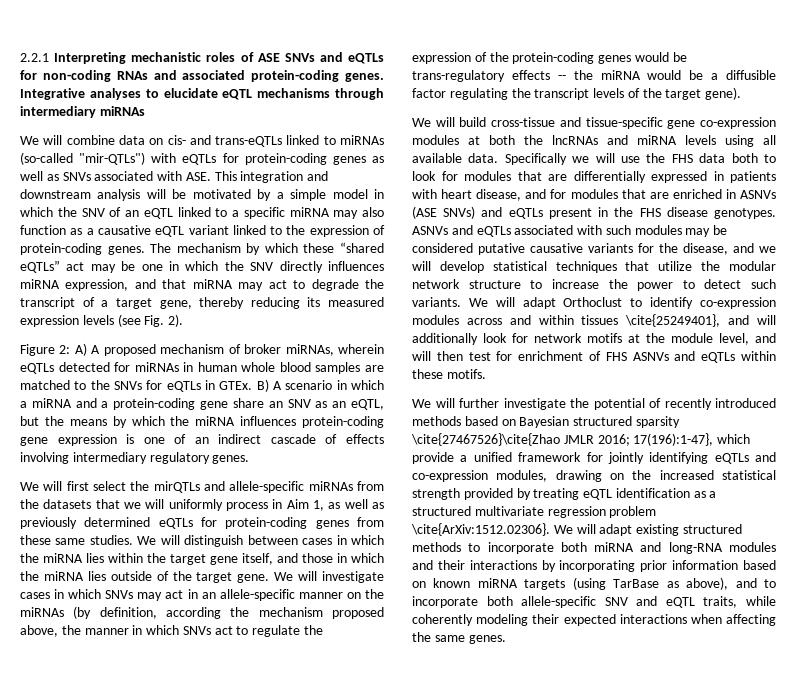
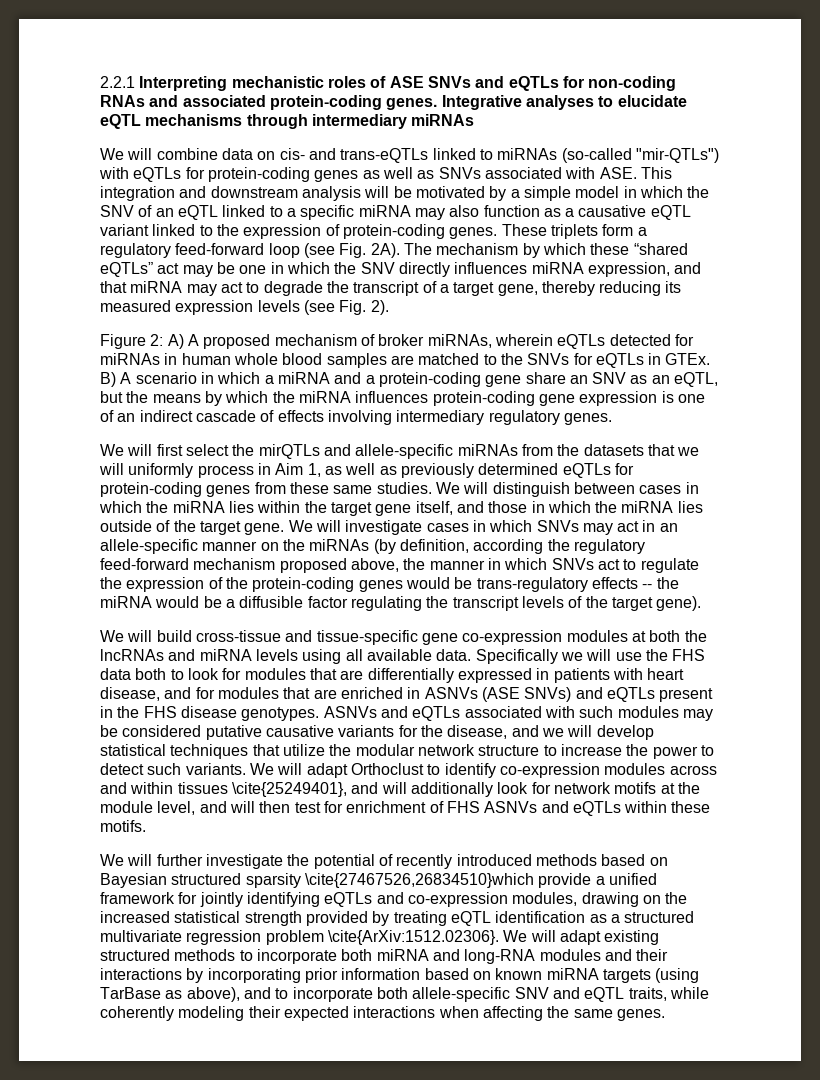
+ These triplets form a regulatory feed-forward loop (see Fig. 2A).
- We will investigate cases in which SNVs may act in an allele-specific manner on the miRNAs (by definition, according the mechanism proposed above, the manner in which SNVs act to regulate the expression of the protein-coding genes would be trans-regulatory effects -- the miRNA would be a diffusible factor regulating the transcript levels of the target gene).
+ We will investigate cases in which SNVs may act in an allele-specific manner on the miRNAs (by definition, according the regulatory feed-forward mechanism proposed above, the manner in which SNVs act to regulate the expression of the protein-coding genes would be trans-regulatory effects -- the miRNA would be a diffusible factor regulating the transcript levels of the target gene).
- We will further investigate the potential of recently introduced methods based on Bayesian structured sparsity \cite{27467526}\cite{Zhao JMLR 2016; 17(196):1-47}, which provide a unified framework for jointly identifying eQTLs and co-expression modules, drawing on the increased statistical strength provided by treating eQTL identification as a structured multivariate regression problem \cite{ArXiv:1512.02306}. We will adapt existing structured methods to incorporate both miRNA and long-RNA modules and their interactions by incorporating prior information based on known miRNA targets (using TarBase as above), and to incorporate both allele-specific SNV and eQTL traits, while coherently modeling their expected interactions when affecting the same genes.
+ We will further investigate the potential of recently introduced methods based on Bayesian structured sparsity \cite{27467526,26834510}which provide a unified framework for jointly identifying eQTLs and co-expression modules, drawing on the increased statistical strength provided by treating eQTL identification as a structured multivariate regression problem \cite{ArXiv:1512.02306}. We will adapt existing structured methods to incorporate both miRNA and long-RNA modules and their interactions by incorporating prior information based on known miRNA targets (using TarBase as above), and to incorporate both allele-specific SNV and eQTL traits, while coherently modeling their expected interactions when affecting the same genes.

